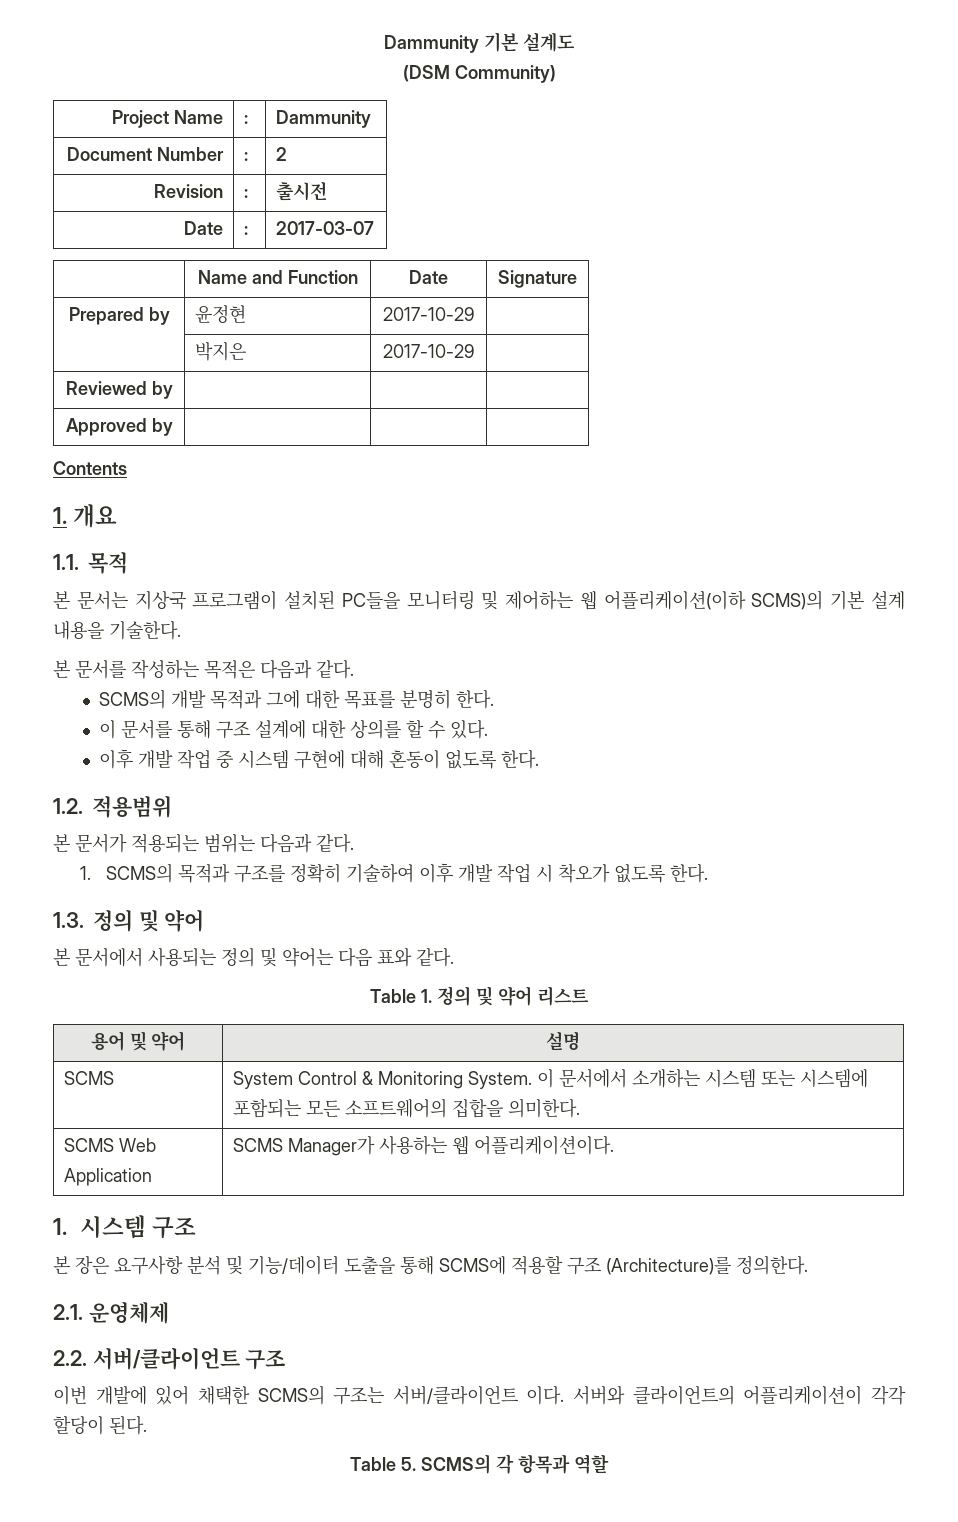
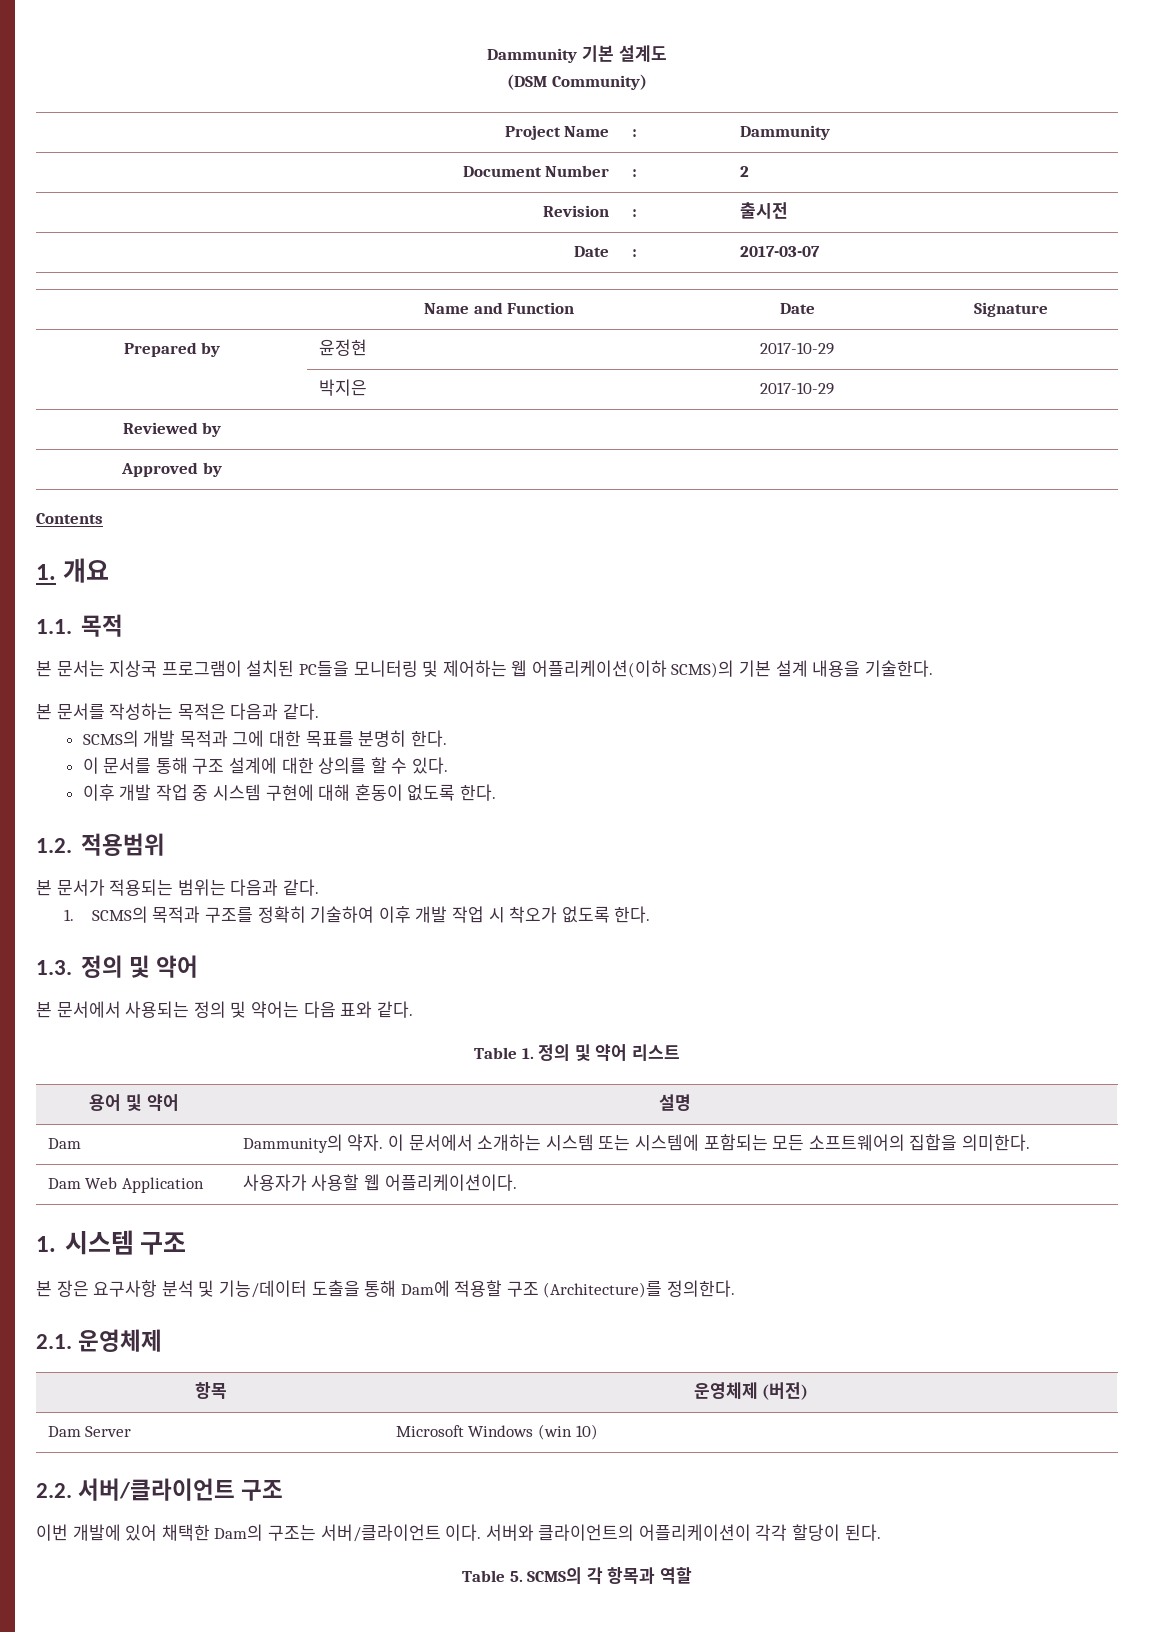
- SCMS | System Control & Monitoring System. 이 문서에서 소개하는 시스템 또는 시스템에 포함되는 모든 소프트웨어의 집합을 의미한다.
+ Dam | Dammunity의 약자. 이 문서에서 소개하는 시스템 또는 시스템에 포함되는 모든 소프트웨어의 집합을 의미한다.
- SCMS Web Application | SCMS Manager가 사용하는 웹 어플리케이션이다.
+ Dam Web Application | 사용자가 사용할 웹 어플리케이션이다.
- 본 장은 요구사항 분석 및 기능/데이터 도출을 통해 SCMS에 적용할 구조 (Architecture)를 정의한다.
+ 본 장은 요구사항 분석 및 기능/데이터 도출을 통해 Dam에 적용할 구조 (Architecture)를 정의한다.
+ 항목 | 운영체제 (버전)
+ Dam Server | Microsoft Windows (win 10)
- 이번 개발에 있어 채택한 SCMS의 구조는 서버/클라이언트 이다.
+ 이번 개발에 있어 채택한 Dam의 구조는 서버/클라이언트 이다.

